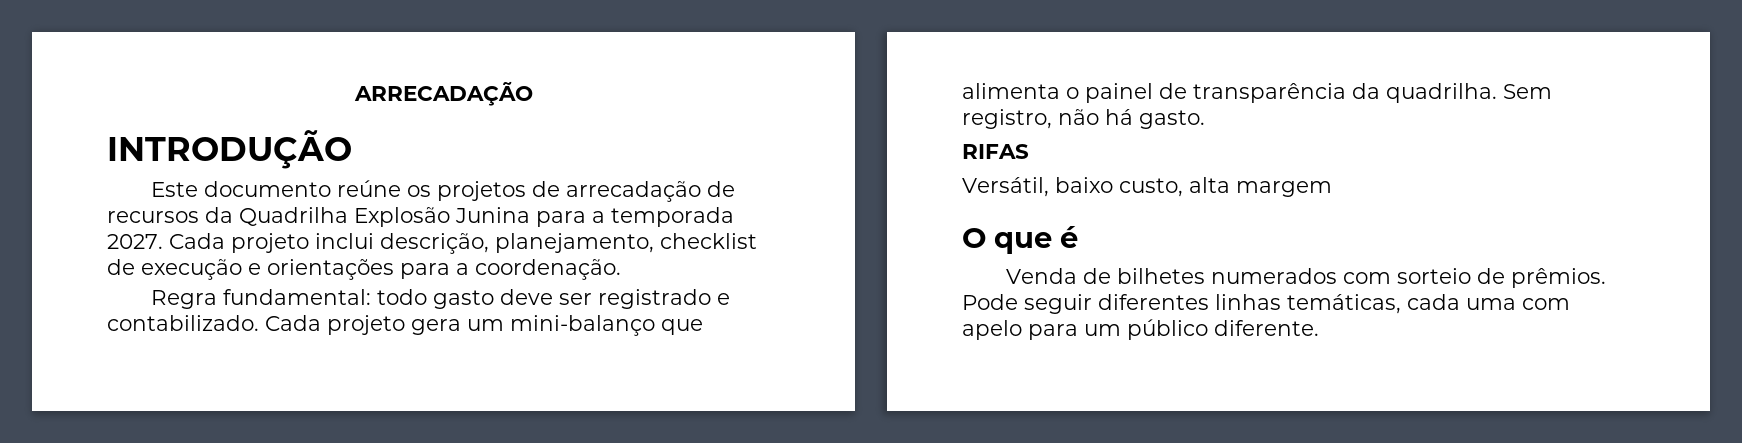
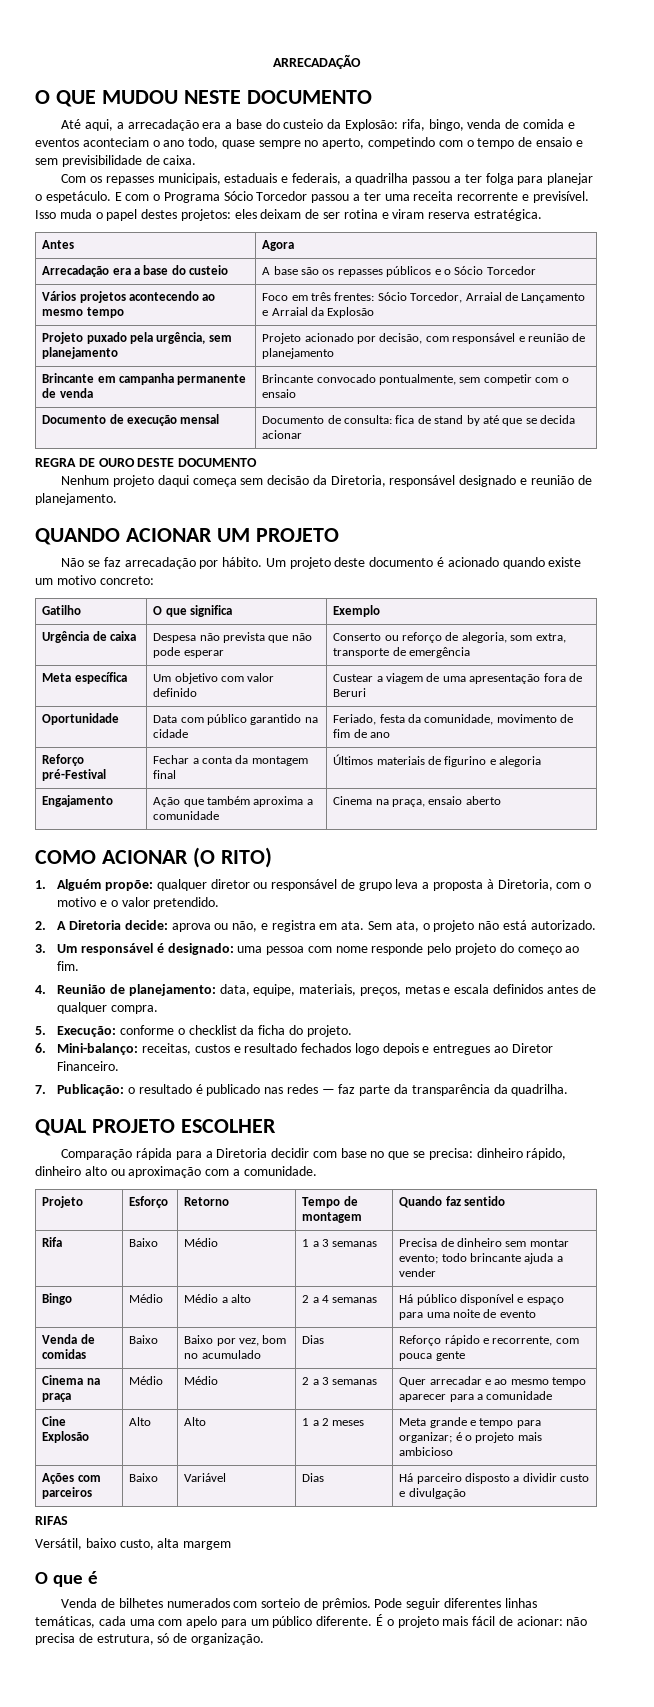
- INTRODUÇÃO
- Este documento reúne os projetos de arrecadação de recursos da Quadrilha Explosão Junina para a temporada 2027. Cada projeto inclui descrição, planejamento, checklist de execução e orientações para a coordenação.
- Regra fundamental: todo gasto deve ser registrado e contabilizado. Cada projeto gera um mini-balanço que alimenta o painel de transparência da quadrilha. Sem registro, não há gasto.
+ O QUE MUDOU NESTE DOCUMENTO
+ Até aqui, a arrecadação era a base do custeio da Explosão: rifa, bingo, venda de comida e eventos aconteciam o ano todo, quase sempre no aperto, competindo com o tempo de ensaio e sem previsibilidade de caixa.
+ Com os repasses municipais, estaduais e federais, a quadrilha passou a ter folga para planejar o espetáculo. E com o Programa Sócio Torcedor passou a ter uma receita recorrente e previsível. Isso muda o papel destes projetos: eles deixam de ser rotina e viram reserva estratégica.
+ Antes | Agora
+ Arrecadação era a base do custeio | A base são os repasses públicos e o Sócio Torcedor
+ Vários projetos acontecendo ao mesmo tempo | Foco em três frentes: Sócio Torcedor, Arraial de Lançamento e Arraial da Explosão
+ Projeto puxado pela urgência, sem planejamento | Projeto acionado por decisão, com responsável e reunião de planejamento
+ Brincante em campanha permanente de venda | Brincante convocado pontualmente, sem competir com o ensaio
+ Documento de execução mensal | Documento de consulta: fica de stand by até que se decida acionar
+ REGRA DE OURO DESTE DOCUMENTO
+ Nenhum projeto daqui começa sem decisão da Diretoria, responsável designado e reunião de planejamento.
+ QUANDO ACIONAR UM PROJETO
+ Não se faz arrecadação por hábito. Um projeto deste documento é acionado quando existe um motivo concreto:
+ Gatilho | O que significa | Exemplo
+ Urgência de caixa | Despesa não prevista que não pode esperar | Conserto ou reforço de alegoria, som extra, transporte de emergência
+ Meta específica | Um objetivo com valor definido | Custear a viagem de uma apresentação fora de Beruri
+ Oportunidade | Data com público garantido na cidade | Feriado, festa da comunidade, movimento de fim de ano
+ Reforço pré-Festival | Fechar a conta da montagem final | Últimos materiais de figurino e alegoria
+ Engajamento | Ação que também aproxima a comunidade | Cinema na praça, ensaio aberto
+ COMO ACIONAR (O RITO)
+ 1. Alguém propõe: qualquer diretor ou responsável de grupo leva a proposta à Diretoria, com o motivo e o valor pretendido.
+ 2. A Diretoria decide: aprova ou não, e registra em ata. Sem ata, o projeto não está autorizado.
+ 3. Um responsável é designado: uma pessoa com nome responde pelo projeto do começo ao fim.
+ 4. Reunião de planejamento: data, equipe, materiais, preços, metas e escala definidos antes de qualquer compra.
+ 5. Execução: conforme o checklist da ficha do projeto.
+ 6. Mini-balanço: receitas, custos e resultado fechados logo depois e entregues ao Diretor Financeiro.
+ 7. Publicação: o resultado é publicado nas redes — faz parte da transparência da quadrilha.
+ QUAL PROJETO ESCOLHER
+ Comparação rápida para a Diretoria decidir com base no que se precisa: dinheiro rápido, dinheiro alto ou aproximação com a comunidade.
+ Projeto | Esforço | Retorno | Tempo de montagem | Quando faz sentido
+ Rifa | Baixo | Médio | 1 a 3 semanas | Precisa de dinheiro sem montar evento; todo brincante ajuda a vender
+ Bingo | Médio | Médio a alto | 2 a 4 semanas | Há público disponível e espaço para uma noite de evento
+ Venda de comidas | Baixo | Baixo por vez, bom no acumulado | Dias | Reforço rápido e recorrente, com pouca gente
+ Cinema na praça | Médio | Médio | 2 a 3 semanas | Quer arrecadar e ao mesmo tempo aparecer para a comunidade
+ Cine Explosão | Alto | Alto | 1 a 2 meses | Meta grande e tempo para organizar; é o projeto mais ambicioso
+ Ações com parceiros | Baixo | Variável | Dias | Há parceiro disposto a dividir custo e divulgação
+ É o projeto mais fácil de acionar: não precisa de estrutura, só de organização.

